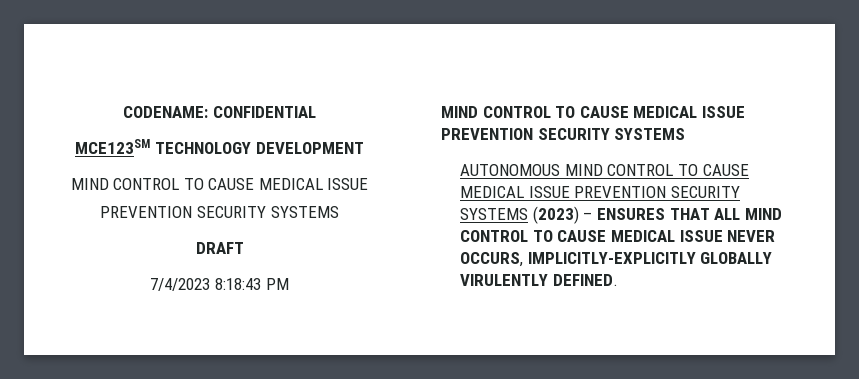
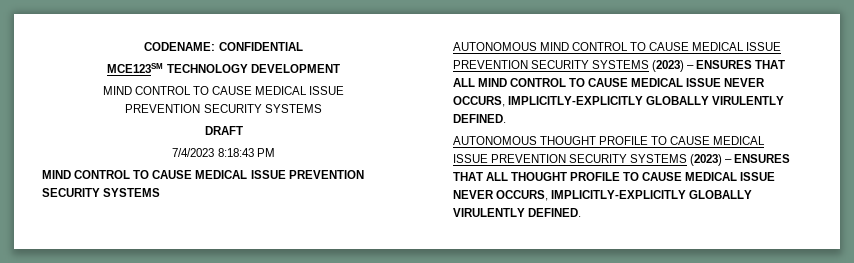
+ AUTONOMOUS THOUGHT PROFILE TO CAUSE MEDICAL ISSUE PREVENTION SECURITY SYSTEMS (2023) – ENSURES THAT ALL THOUGHT PROFILE TO CAUSE MEDICAL ISSUE NEVER OCCURS, IMPLICITLY-EXPLICITLY GLOBALLY VIRULENTLY DEFINED.

